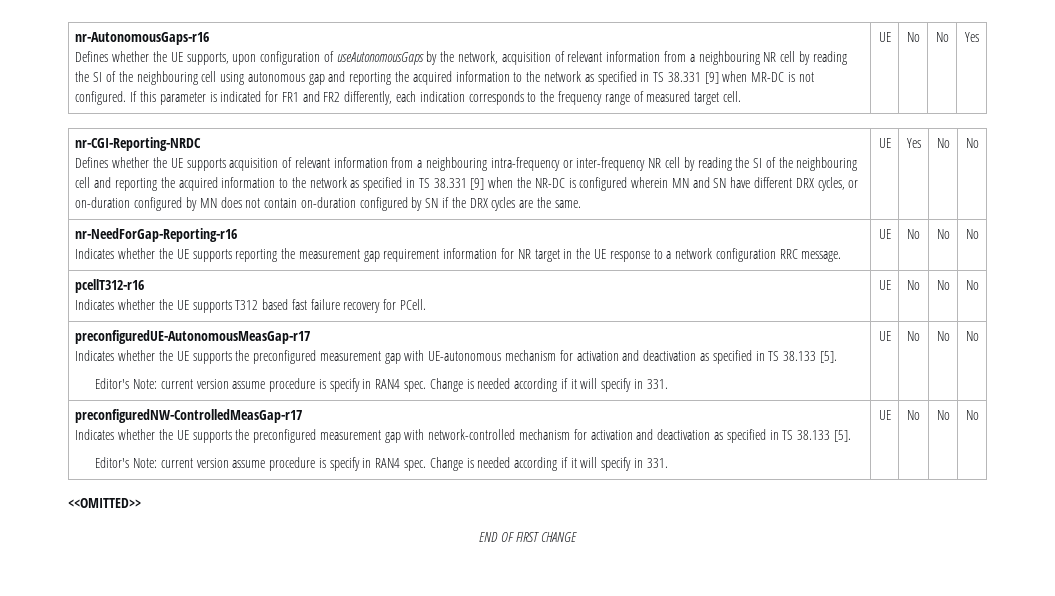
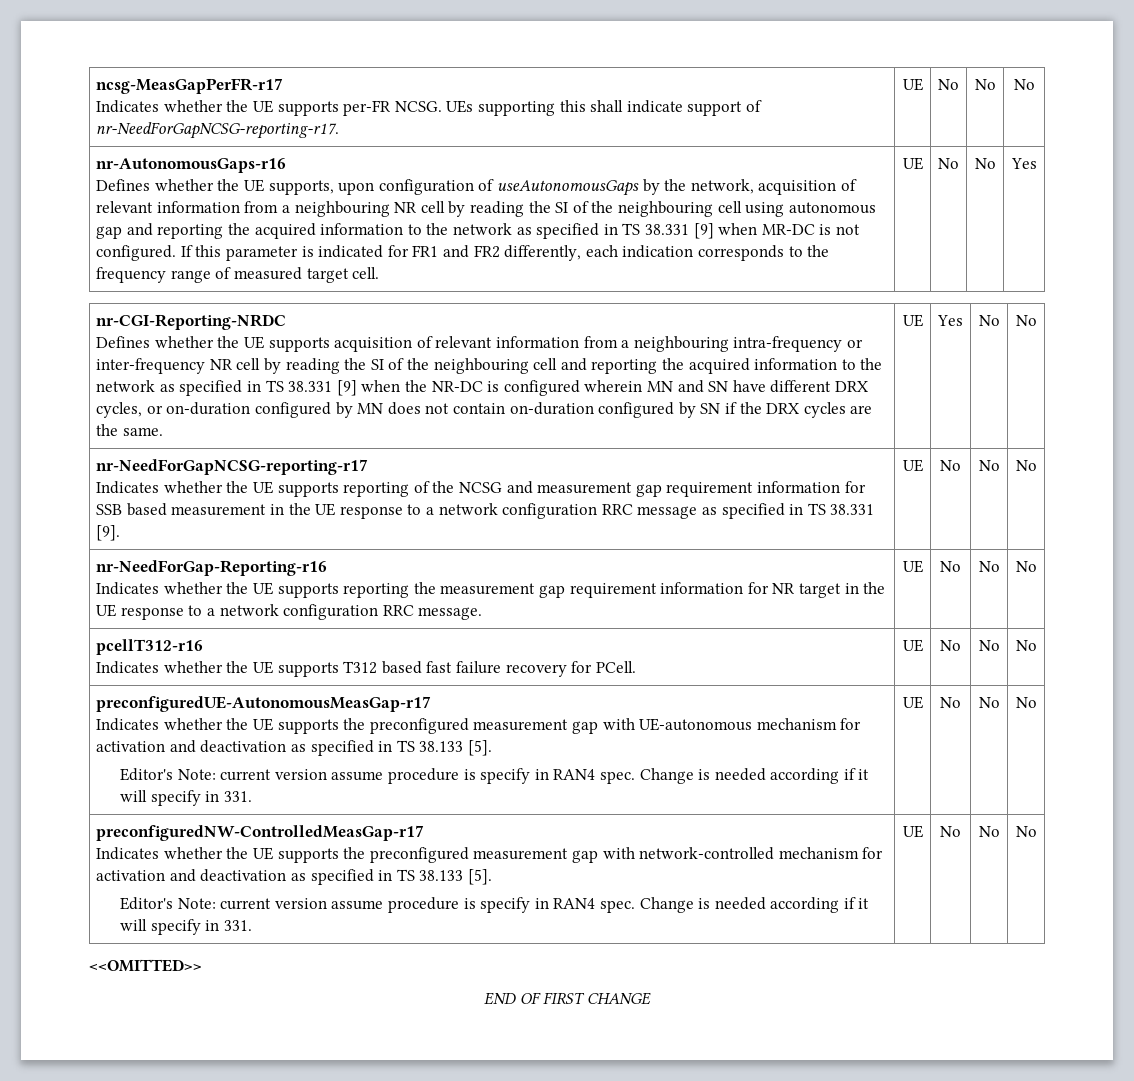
+ ncsg-MeasGapPerFR-r17
+ Indicates whether the UE supports per-FR NCSG. UEs supporting this shall indicate support of nr-NeedForGapNCSG-reporting-r17. | UE | No | No | No
+ nr-NeedForGapNCSG-reporting-r17
+ Indicates whether the UE supports reporting of the NCSG and measurement gap requirement information for SSB based measurement in the UE response to a network configuration RRC message as specified in TS 38.331 [9]. | UE | No | No | No

